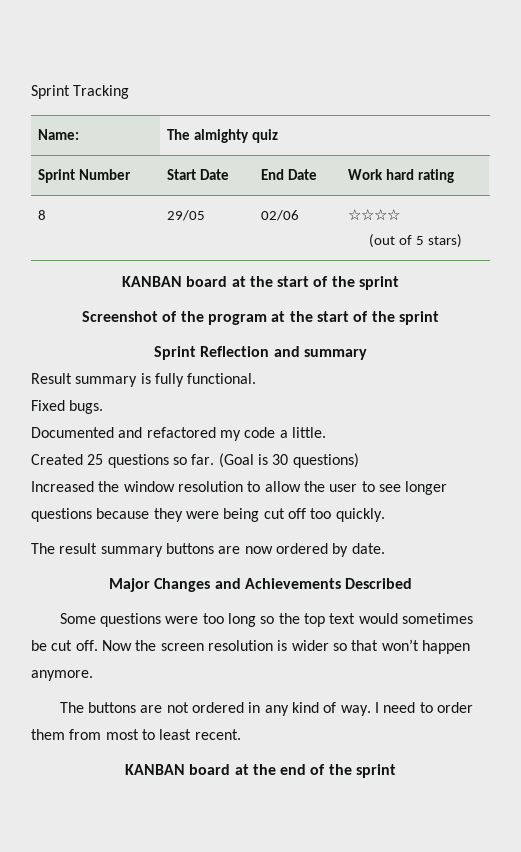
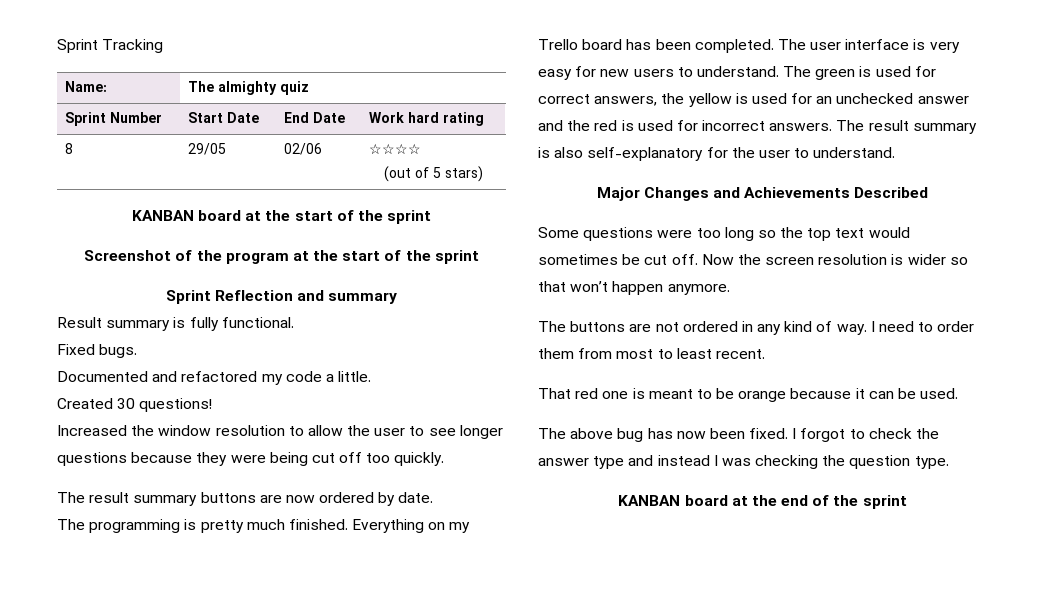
- Created 25 questions so far. (Goal is 30 questions)
+ Created 30 questions!
+ The programming is pretty much finished. Everything on my Trello board has been completed. The user interface is very easy for new users to understand. The green is used for correct answers, the yellow is used for an unchecked answer and the red is used for incorrect answers. The result summary is also self-explanatory for the user to understand.
+ That red one is meant to be orange because it can be used.
+ The above bug has now been fixed. I forgot to check the answer type and instead I was checking the question type.

